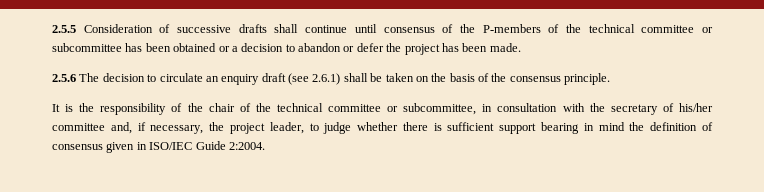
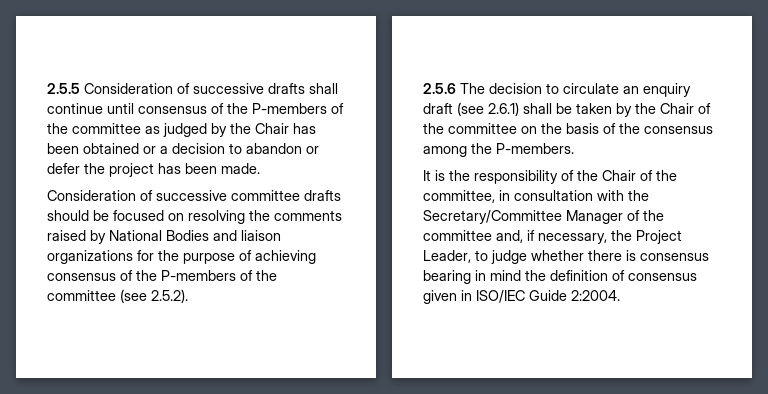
- 2.5.5 Consideration of successive drafts shall continue until consensus of the P-members of the technical committee or subcommittee has been obtained or a decision to abandon or defer the project has been made.
+ 2.5.5 Consideration of successive drafts shall continue until consensus of the P-members of the committee as judged by the Chair has been obtained or a decision to abandon or defer the project has been made.
+ Consideration of successive committee drafts should be focused on resolving the comments raised by National Bodies and liaison organizations for the purpose of achieving consensus of the P-members of the committee (see 2.5.2).
- 2.5.6 The decision to circulate an enquiry draft (see 2.6.1) shall be taken on the basis of the consensus principle.
+ 2.5.6 The decision to circulate an enquiry draft (see 2.6.1) shall be taken by the Chair of the committee on the basis of the consensus among the P-members.
- It is the responsibility of the chair of the technical committee or subcommittee, in consultation with the secretary of his/her committee and, if necessary, the project leader, to judge whether there is sufficient support bearing in mind the definition of consensus given in ISO/IEC Guide 2:2004.
+ It is the responsibility of the Chair of the committee, in consultation with the Secretary/Committee Manager of the committee and, if necessary, the Project Leader, to judge whether there is consensus bearing in mind the definition of consensus given in ISO/IEC Guide 2:2004.

